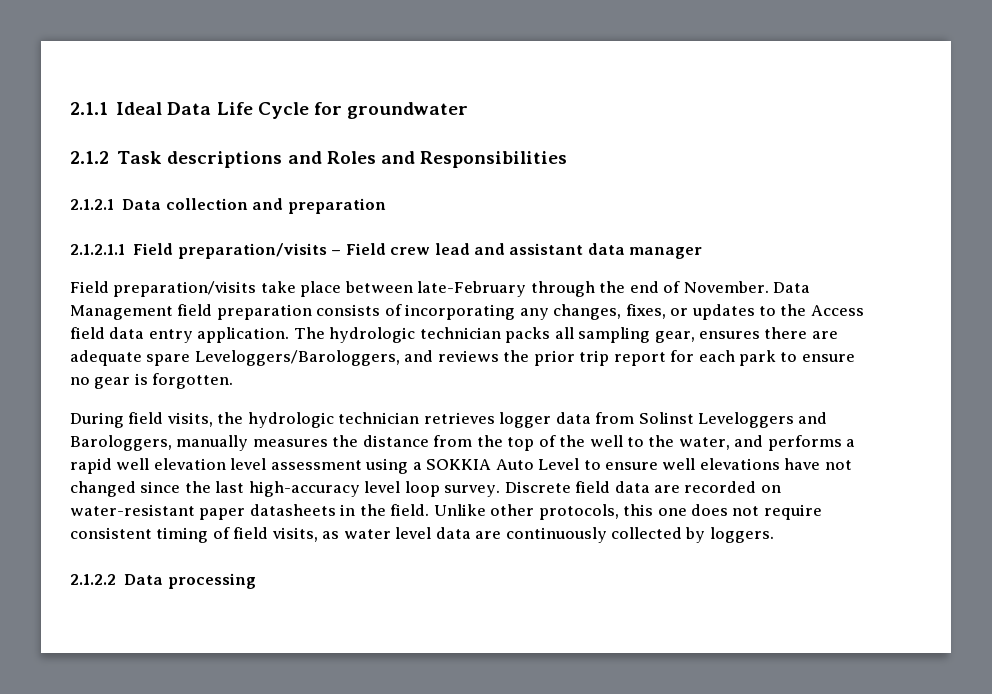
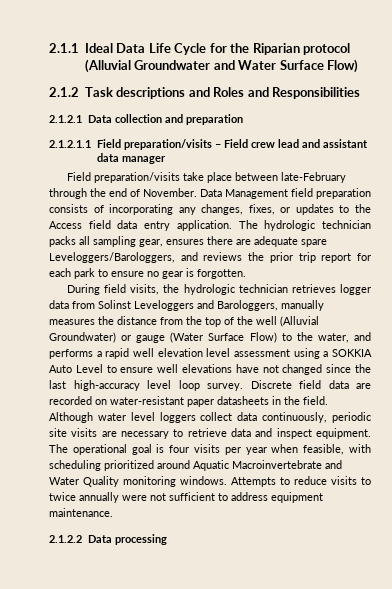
- 2.1.1 Ideal Data Life Cycle for groundwater
+ 2.1.1 Ideal Data Life Cycle for the Riparian protocol (Alluvial Groundwater and Water Surface Flow)
- During field visits, the hydrologic technician retrieves logger data from Solinst Leveloggers and Barologgers, manually measures the distance from the top of the well to the water, and performs a rapid well elevation level assessment using a SOKKIA Auto Level to ensure well elevations have not changed since the last high-accuracy level loop survey.
+ During field visits, the hydrologic technician retrieves logger data from Solinst Leveloggers and Barologgers, manually measures the distance from the top of the well (Alluvial Groundwater) or gauge (Water Surface Flow) to the water, and performs a rapid well elevation level assessment using a SOKKIA Auto Level to ensure well elevations have not changed since the last high-accuracy level loop survey.
- Unlike other protocols, this one does not require consistent timing of field visits, as water level data are continuously collected by loggers.
+ Although water level loggers collect data continuously, periodic site visits are necessary to retrieve data and inspect equipment. The operational goal is four visits per year when feasible, with scheduling prioritized around Aquatic Macroinvertebrate and Water Quality monitoring windows. Attempts to reduce visits to twice annually were not sufficient to address equipment maintenance.

